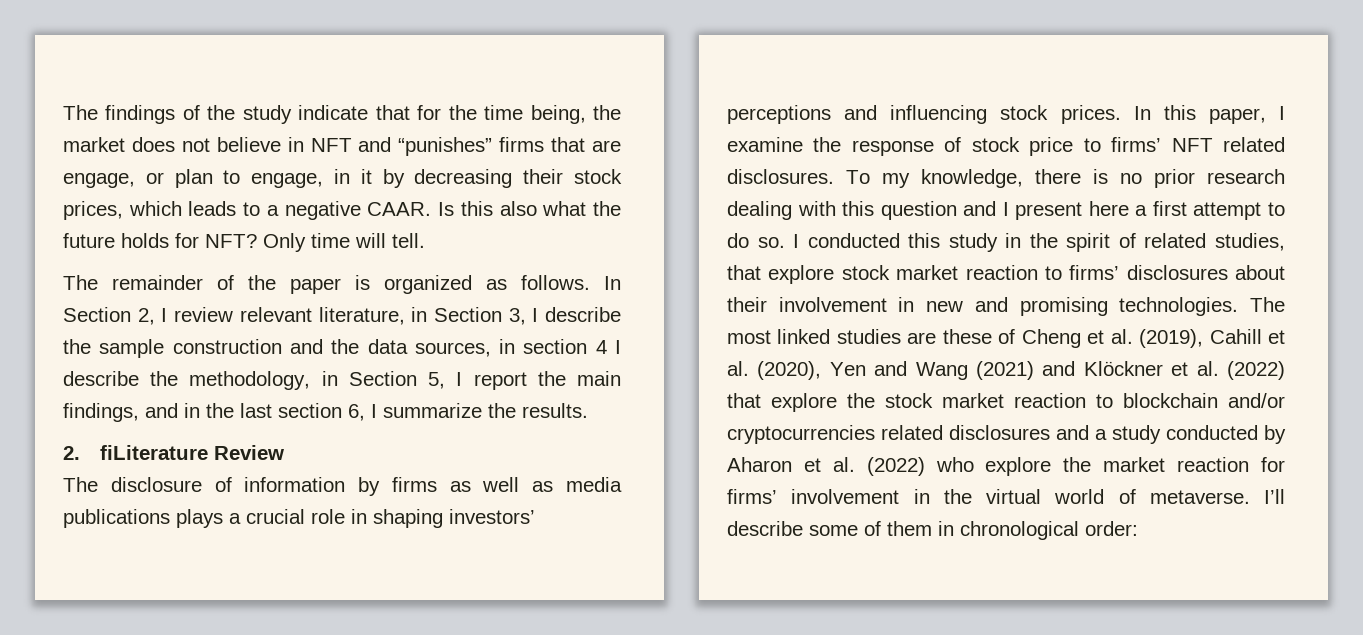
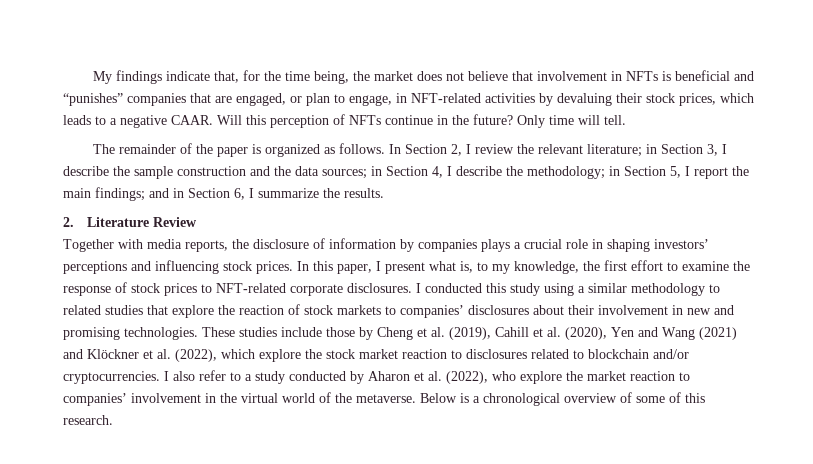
- The findings of the study indicate that for the time being, the market does not believe in NFT and “punishes” firms that are engage, or plan to engage, in it by decreasing their stock prices, which leads to a negative CAAR.
+ My findings indicate that, for the time being, the market does not believe that involvement in NFTs is beneficial and “punishes” companies that are engaged, or plan to engage, in NFT-related activities by devaluing their stock prices, which leads to a negative CAAR.
- Is this also what the future holds for NFT?
+ Will this perception of NFTs continue in the future?
- In Section 2, I review relevant literature, in Section 3, I describe the sample construction and the data sources, in section 4 I describe the methodology, in Section 5, I report the main findings, and in the last section 6, I summarize the results.
+ In Section 2, I review the relevant literature; in Section 3, I describe the sample construction and the data sources; in Section 4, I describe the methodology; in Section 5, I report the main findings; and in Section 6, I summarize the results.
- 2. fiLiterature Review
+ 2. Literature Review
- The disclosure of information by firms as well as media publications plays a crucial role in shaping investors’ perceptions and influencing stock prices.
+ Together with media reports, the disclosure of information by companies plays a crucial role in shaping investors’ perceptions and influencing stock prices.
- In this paper, I examine the response of stock price to firms’ NFT related disclosures. To my knowledge, there is no prior research dealing with this question and I present here a first attempt to do so. I conducted this study in the spirit of related studies, that explore stock market reaction to firms’ disclosures about their involvement in new and promising technologies.
+ In this paper, I present what is, to my knowledge, the first effort to examine the response of stock prices to NFT-related corporate disclosures. I conducted this study using a similar methodology to related studies that explore the reaction of stock markets to companies’ disclosures about their involvement in new and promising technologies.
- The most linked studies are these of Cheng et al. (2019), Cahill et al. (2020), Yen and Wang (2021) and Klöckner et al. (2022) that explore the stock market reaction to blockchain and/or cryptocurrencies related disclosures and a study conducted by Aharon et al. (2022) who explore the market reaction for firms’ involvement in the virtual world of metaverse. I’ll describe some of them in chronological order:
+ These studies include those by Cheng et al. (2019), Cahill et al. (2020), Yen and Wang (2021) and Klöckner et al. (2022), which explore the stock market reaction to disclosures related to blockchain and/or cryptocurrencies. I also refer to a study conducted by Aharon et al. (2022), who explore the market reaction to companies’ involvement in the virtual world of the metaverse. Below is a chronological overview of some of this research.

